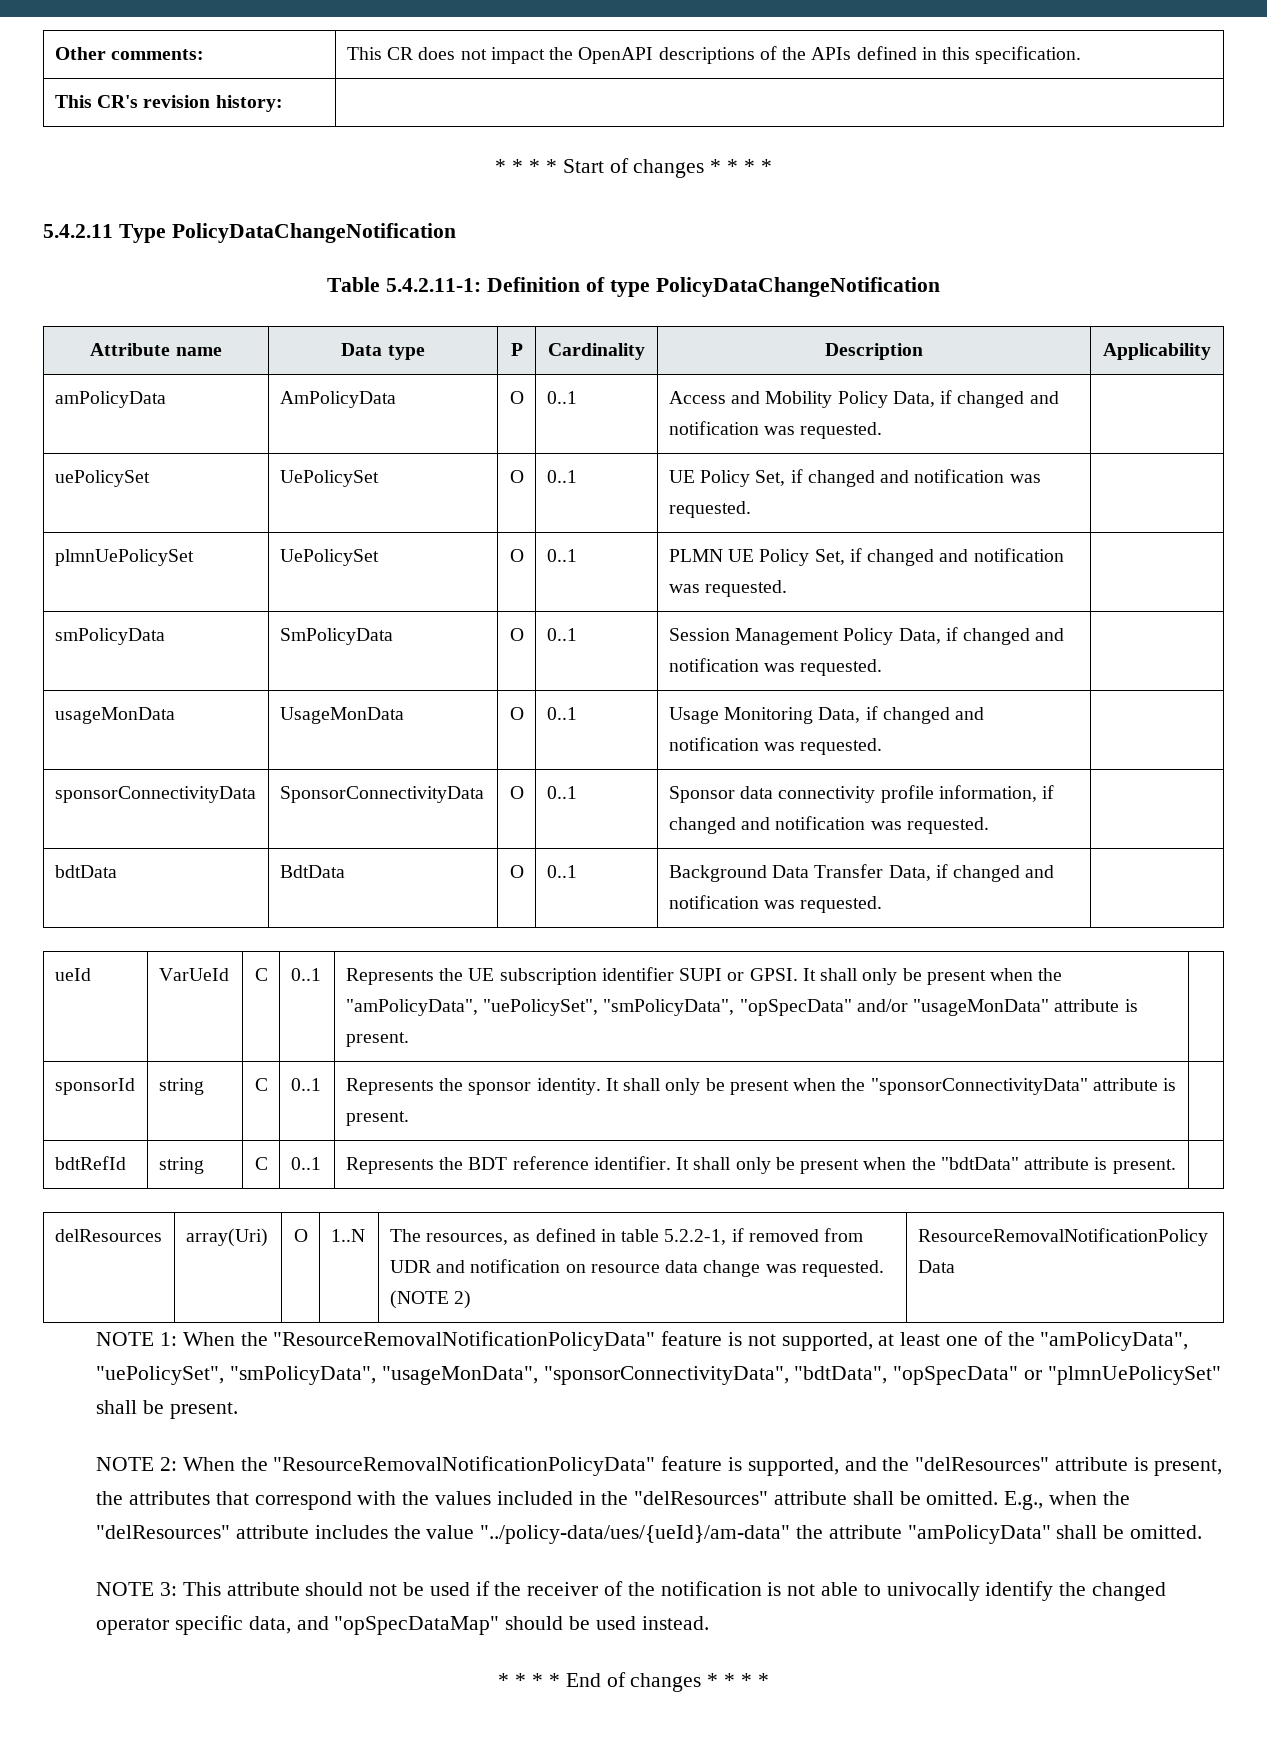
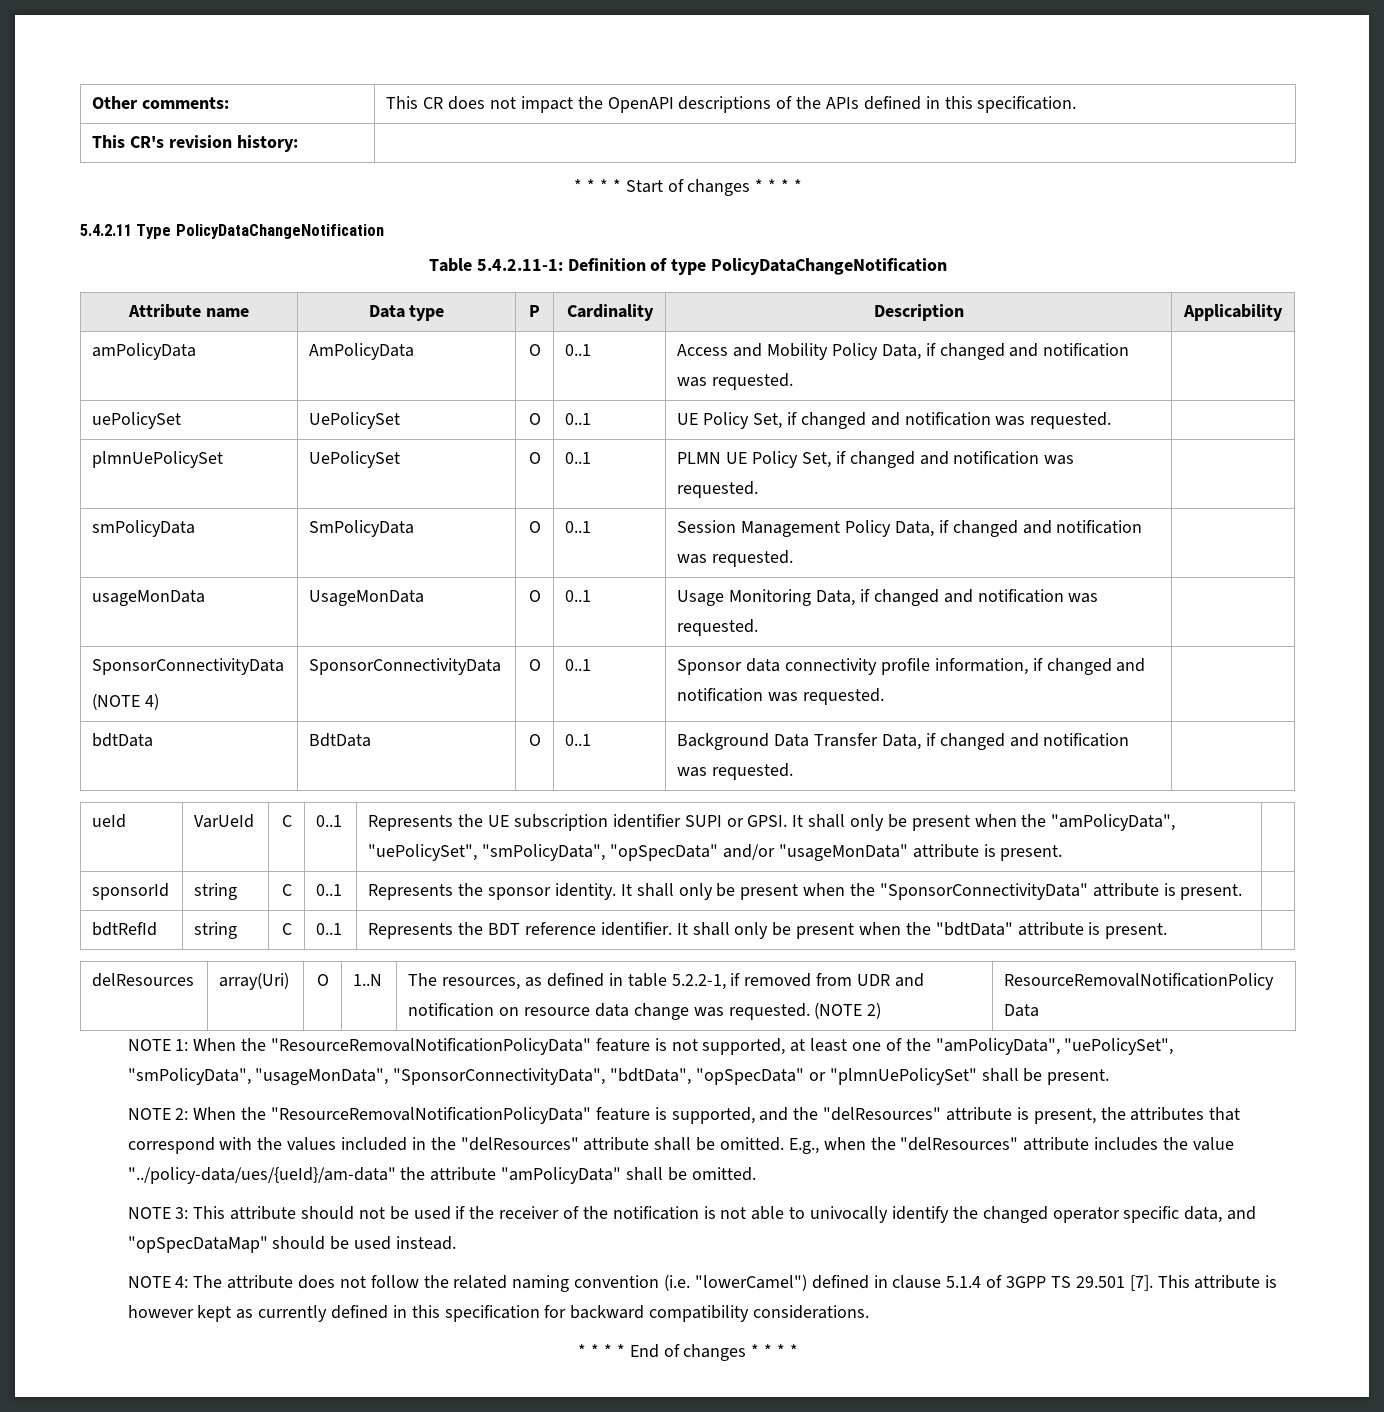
  usageMonData | UsageMonData | O | 0..1 | Usage Monitoring Data, if changed and notification was requested. |
- sponsorConnectivityData | SponsorConnectivityData | O | 0..1 | Sponsor data connectivity profile information, if changed and notification was requested. |
+ SponsorConnectivityData
+ (NOTE 4) | SponsorConnectivityData | O | 0..1 | Sponsor data connectivity profile information, if changed and notification was requested. |
- sponsorId | string | C | 0..1 | Represents the sponsor identity. It shall only be present when the "sponsorConnectivityData" attribute is present. |
+ sponsorId | string | C | 0..1 | Represents the sponsor identity. It shall only be present when the "SponsorConnectivityData" attribute is present. |
- NOTE 1: When the "ResourceRemovalNotificationPolicyData" feature is not supported, at least one of the "amPolicyData", "uePolicySet", "smPolicyData", "usageMonData", "sponsorConnectivityData", "bdtData", "opSpecData" or "plmnUePolicySet" shall be present.
+ NOTE 1: When the "ResourceRemovalNotificationPolicyData" feature is not supported, at least one of the "amPolicyData", "uePolicySet", "smPolicyData", "usageMonData", "SponsorConnectivityData", "bdtData", "opSpecData" or "plmnUePolicySet" shall be present.
+ NOTE 4: The attribute does not follow the related naming convention (i.e. "lowerCamel") defined in clause 5.1.4 of 3GPP TS 29.501 [7]. This attribute is however kept as currently defined in this specification for backward compatibility considerations.

